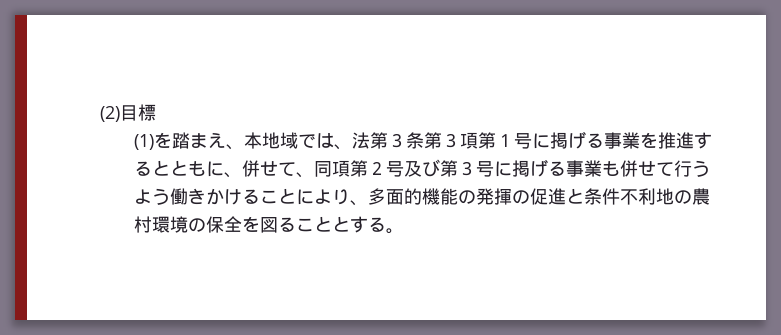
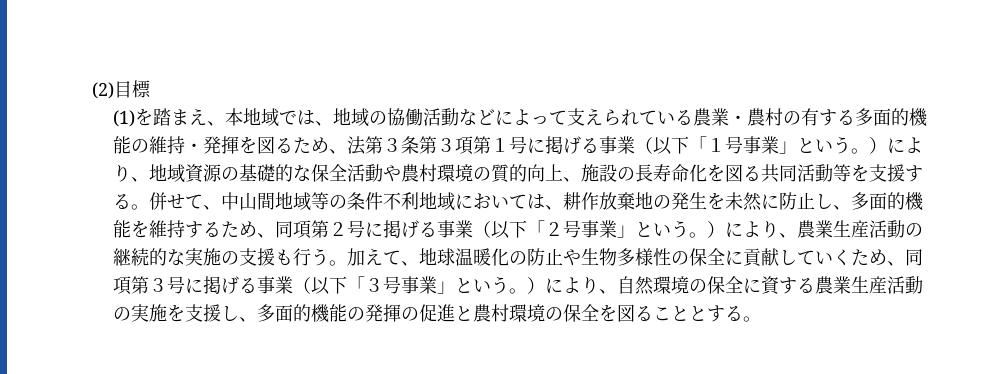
- (1)を踏まえ、本地域では、法第３条第３項第１号に掲げる事業を推進するとともに、併せて、同項第２号及び第３号に掲げる事業も併せて行うよう働きかけることにより、多面的機能の発揮の促進と条件不利地の農村環境の保全を図ることとする。
+ (1)を踏まえ、本地域では、地域の協働活動などによって支えられている農業・農村の有する多面的機能の維持・発揮を図るため、法第３条第３項第１号に掲げる事業（以下「１号事業」という。）により、地域資源の基礎的な保全活動や農村環境の質的向上、施設の長寿命化を図る共同活動等を支援する。併せて、中山間地域等の条件不利地域においては、耕作放棄地の発生を未然に防止し、多面的機能を維持するため、同項第２号に掲げる事業（以下「２号事業」という。）により、農業生産活動の継続的な実施の支援も行う。加えて、地球温暖化の防止や生物多様性の保全に貢献していくため、同項第３号に掲げる事業（以下「３号事業」という。）により、自然環境の保全に資する農業生産活動の実施を支援し、多面的機能の発揮の促進と農村環境の保全を図ることとする。

